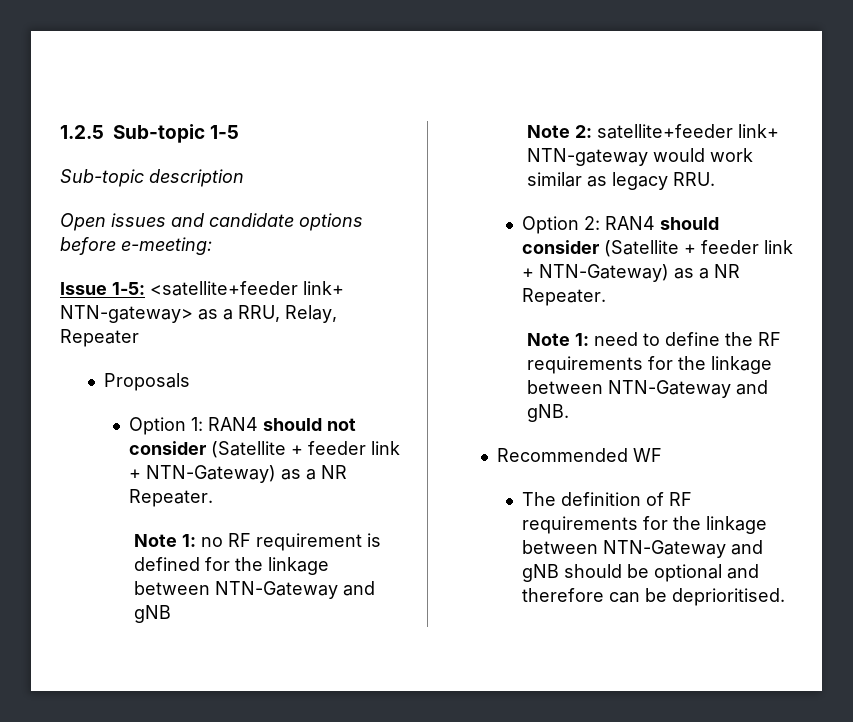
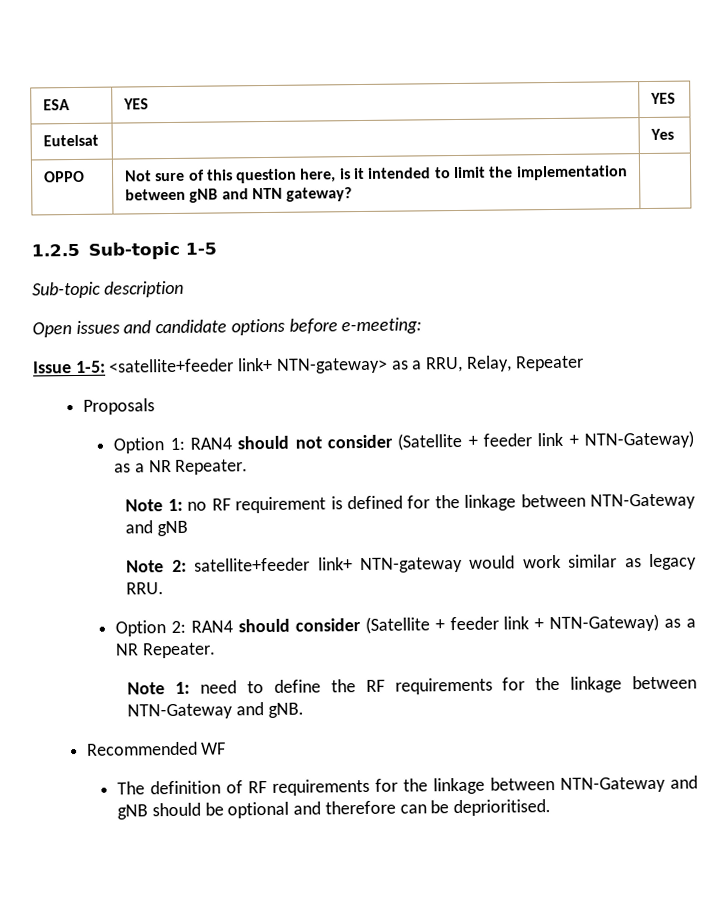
+ ESA | YES | YES
+ Eutelsat | | Yes
+ OPPO | Not sure of this question here, is it intended to limit the implementation between gNB and NTN gateway? |

